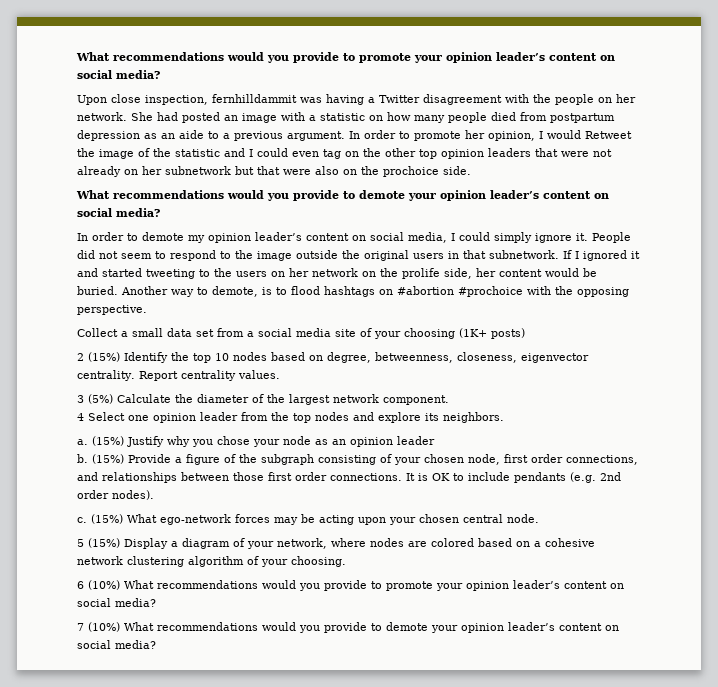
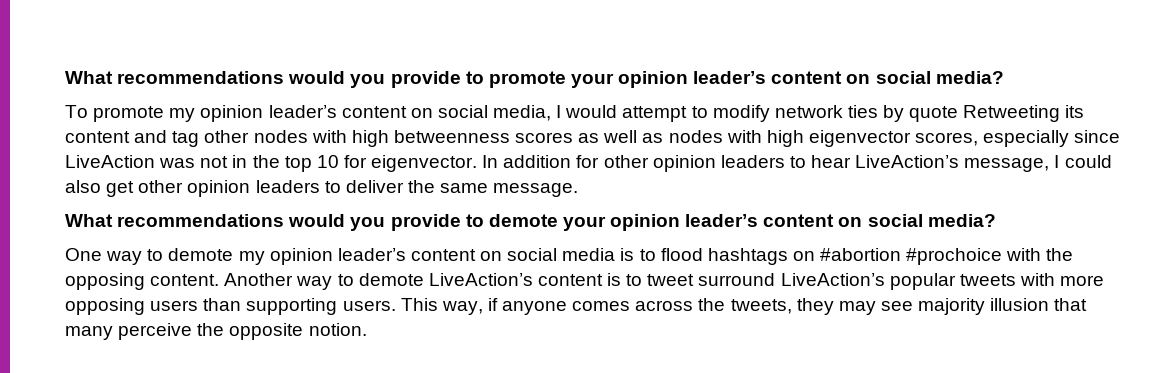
- Upon close inspection, fernhilldammit was having a Twitter disagreement with the people on her network. She had posted an image with a statistic on how many people died from postpartum depression as an aide to a previous argument. In order to promote her opinion, I would Retweet the image of the statistic and I could even tag on the other top opinion leaders that were not already on her subnetwork but that were also on the prochoice side.
+ To promote my opinion leader’s content on social media, I would attempt to modify network ties by quote Retweeting its content and tag other nodes with high betweenness scores as well as nodes with high eigenvector scores, especially since LiveAction was not in the top 10 for eigenvector. In addition for other opinion leaders to hear LiveAction’s message, I could also get other opinion leaders to deliver the same message.
- In order to demote my opinion leader’s content on social media, I could simply ignore it. People did not seem to respond to the image outside the original users in that subnetwork. If I ignored it and started tweeting to the users on her network on the prolife side, her content would be buried. Another way to demote, is to flood hashtags on #abortion #prochoice with the opposing perspective.
- Collect a small data set from a social media site of your choosing (1K+ posts)
- 2 (15%) Identify the top 10 nodes based on degree, betweenness, closeness, eigenvector centrality. Report centrality values.
- 3 (5%) Calculate the diameter of the largest network component.
- 4 Select one opinion leader from the top nodes and explore its neighbors.
- a. (15%) Justify why you chose your node as an opinion leader
- b. (15%) Provide a figure of the subgraph consisting of your chosen node, first order connections, and relationships between those first order connections. It is OK to include pendants (e.g. 2nd order nodes).
- c. (15%) What ego-network forces may be acting upon your chosen central node.
- 5 (15%) Display a diagram of your network, where nodes are colored based on a cohesive network clustering algorithm of your choosing.
- 6 (10%) What recommendations would you provide to promote your opinion leader’s content on social media?
- 7 (10%) What recommendations would you provide to demote your opinion leader’s content on social media?
+ One way to demote my opinion leader’s content on social media is to flood hashtags on #abortion #prochoice with the opposing content. Another way to demote LiveAction’s content is to tweet surround LiveAction’s popular tweets with more opposing users than supporting users. This way, if anyone comes across the tweets, they may see majority illusion that many perceive the opposite notion.

